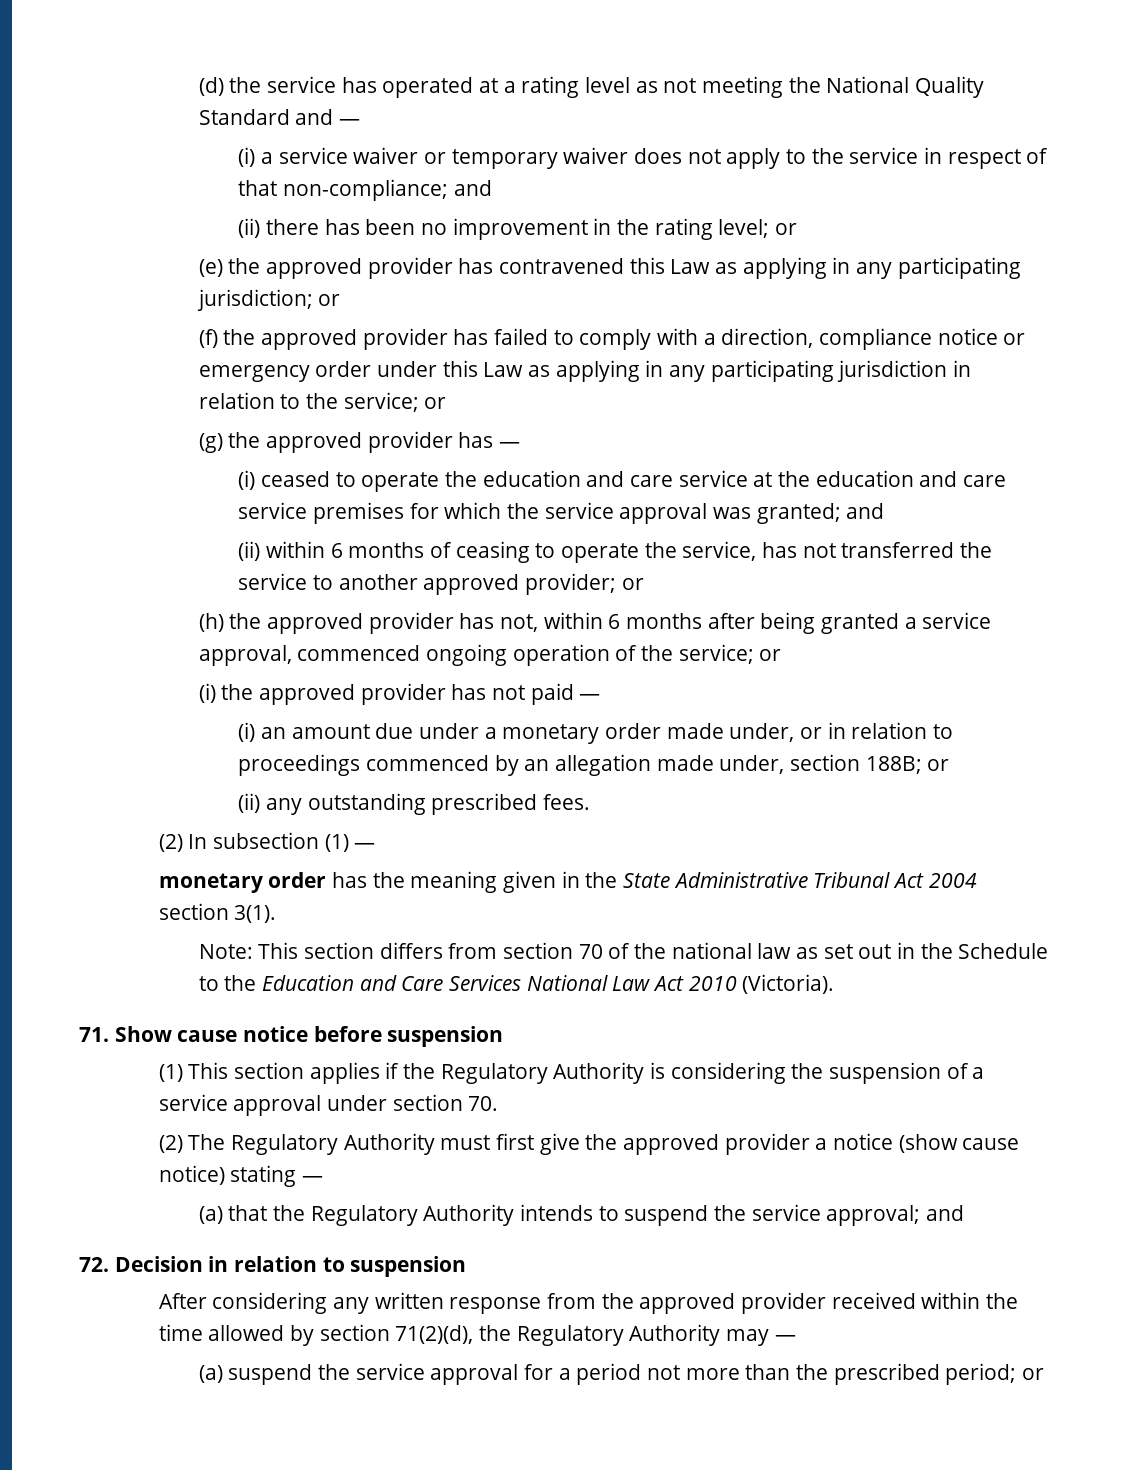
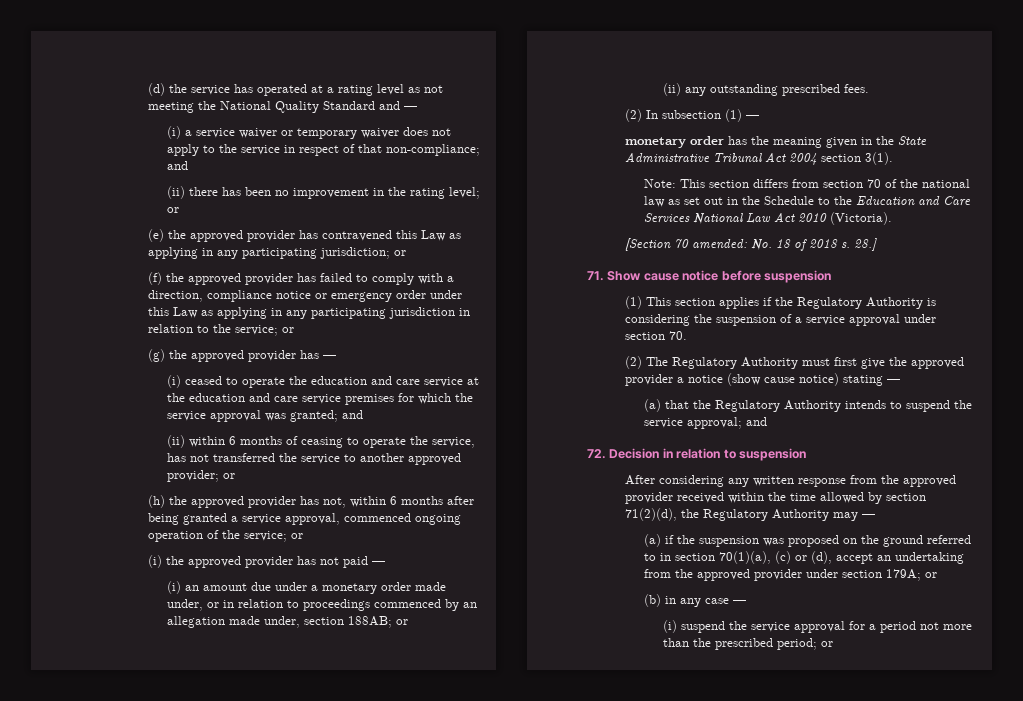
- (i) an amount due under a monetary order made under, or in relation to proceedings commenced by an allegation made under, section 188B; or
+ (i) an amount due under a monetary order made under, or in relation to proceedings commenced by an allegation made under, section 188AB; or
+ [Section 70 amended: No. 18 of 2018 s. 28.]
- (a) suspend the service approval for a period not more than the prescribed period; or
+ (a) if the suspension was proposed on the ground referred to in section 70(1)(a), (c) or (d), accept an undertaking from the approved provider under section 179A; or
+ (b) in any case —
+ (i) suspend the service approval for a period not more than the prescribed period; or

